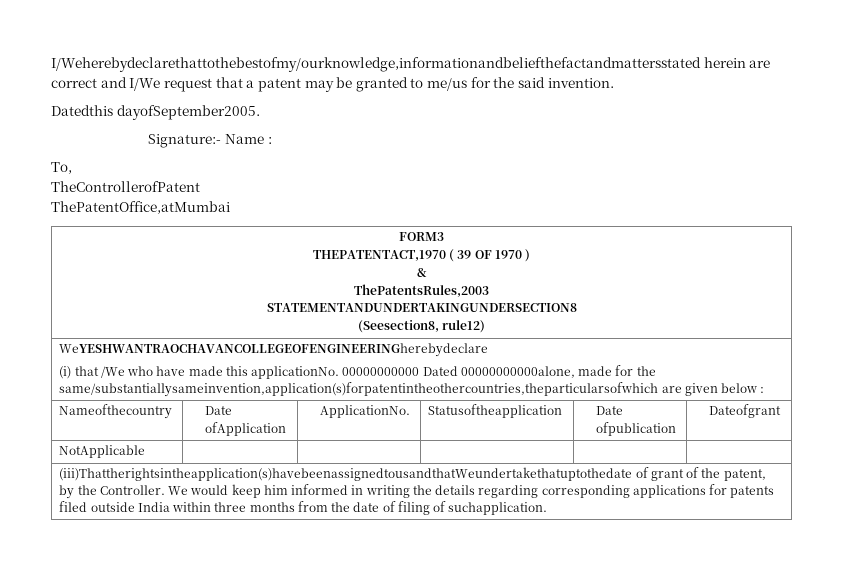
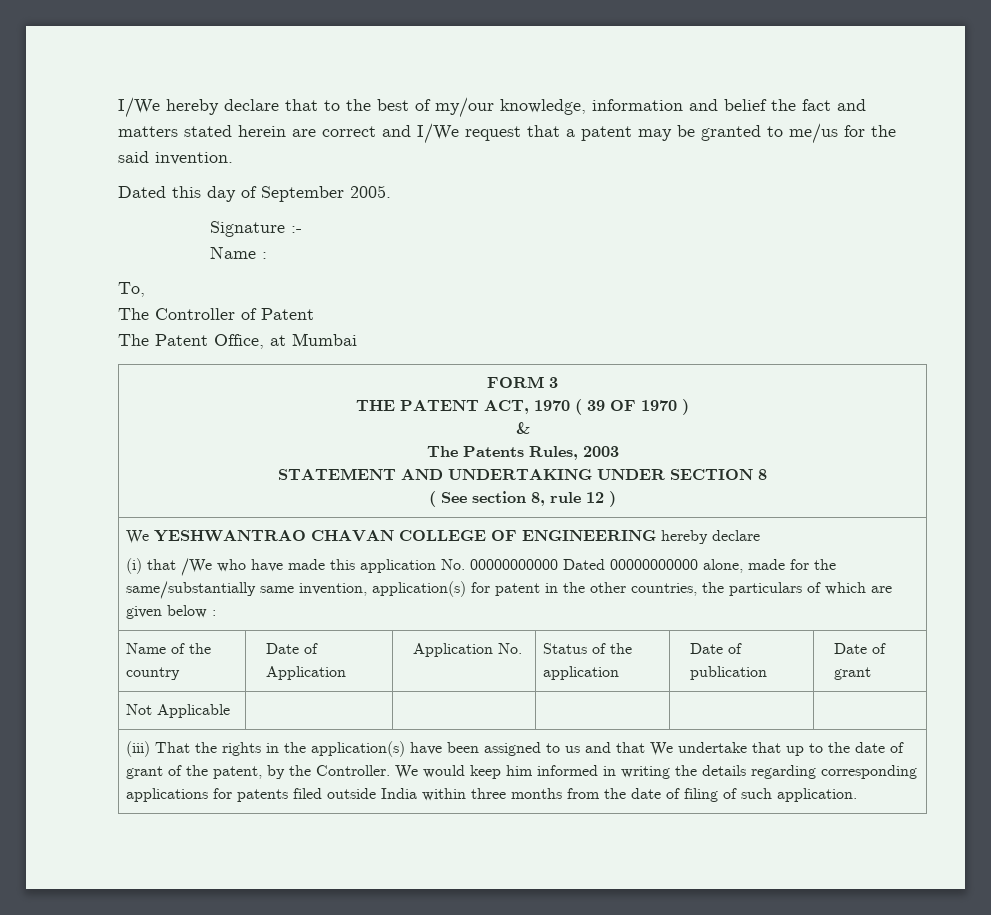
- I/Weherebydeclarethattothebestofmy/ourknowledge,informationandbeliefthefactandmattersstated herein are correct and I/We request that a patent may be granted to me/us for the said invention.
+ I/We hereby declare that to the best of my/our knowledge, information and belief the fact and matters stated herein are correct and I/We request that a patent may be granted to me/us for the said invention.
- Datedthis dayofSeptember2005.
- Signature:- Name :
+ Dated this day of September 2005.
+ Signature :-
+ Name :
  To,
- TheControllerofPatent
- ThePatentOffice,atMumbai
- FORM3
- THEPATENTACT,1970 ( 39 OF 1970 )
+ The Controller of Patent
+ The Patent Office, at Mumbai
+ FORM 3
+ THE PATENT ACT, 1970 ( 39 OF 1970 )
  &
- ThePatentsRules,2003
- STATEMENTANDUNDERTAKINGUNDERSECTION8
- (Seesection8, rule12)
- WeYESHWANTRAOCHAVANCOLLEGEOFENGINEERINGherebydeclare
- (i) that /We who have made this applicationNo. 00000000000 Dated 00000000000alone, made for the same/substantiallysameinvention,application(s)forpatentintheothercountries,theparticularsofwhich are given below :
- Nameofthecountry | Date ofApplication | ApplicationNo. | Statusoftheapplication | Date ofpublication | Dateofgrant
- NotApplicable | | | | |
- (iii)Thattherightsintheapplication(s)havebeenassignedtousandthatWeundertakethatuptothedate of grant of the patent, by the Controller. We would keep him informed in writing the details regarding corresponding applications for patents filed outside India within three months from the date of filing of suchapplication.
+ The Patents Rules, 2003
+ STATEMENT AND UNDERTAKING UNDER SECTION 8
+ ( See section 8, rule 12 )
+ We YESHWANTRAO CHAVAN COLLEGE OF ENGINEERING hereby declare
+ (i) that /We who have made this application No. 00000000000 Dated 00000000000 alone, made for the same/substantially same invention, application(s) for patent in the other countries, the particulars of which are given below :
+ Name of the country | Date of Application | Application No. | Status of the application | Date of publication | Date of grant
+ Not Applicable | | | | |
+ (iii) That the rights in the application(s) have been assigned to us and that We undertake that up to the date of grant of the patent, by the Controller. We would keep him informed in writing the details regarding corresponding applications for patents filed outside India within three months from the date of filing of such application.

